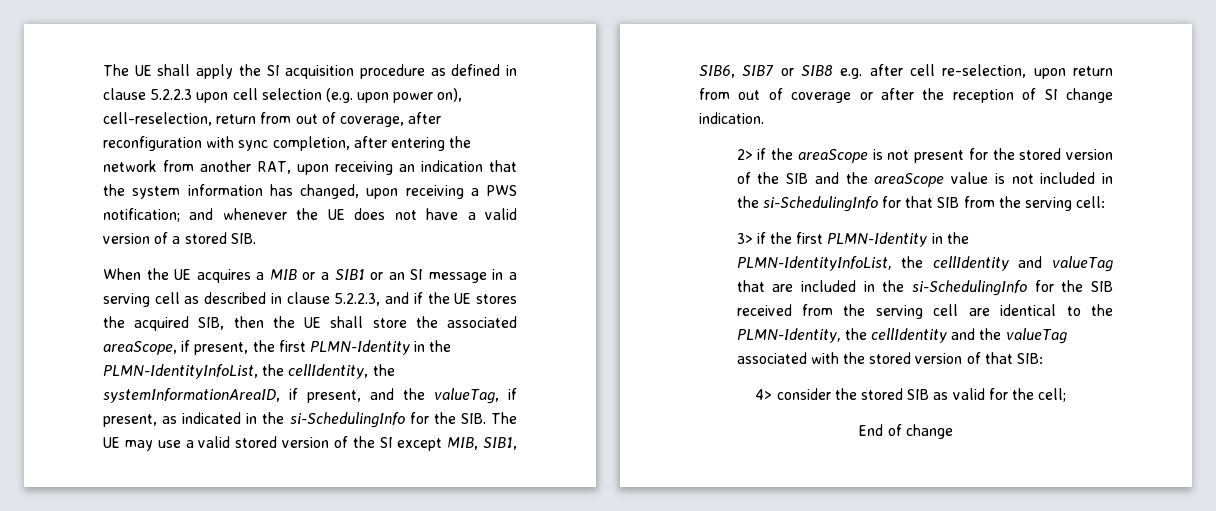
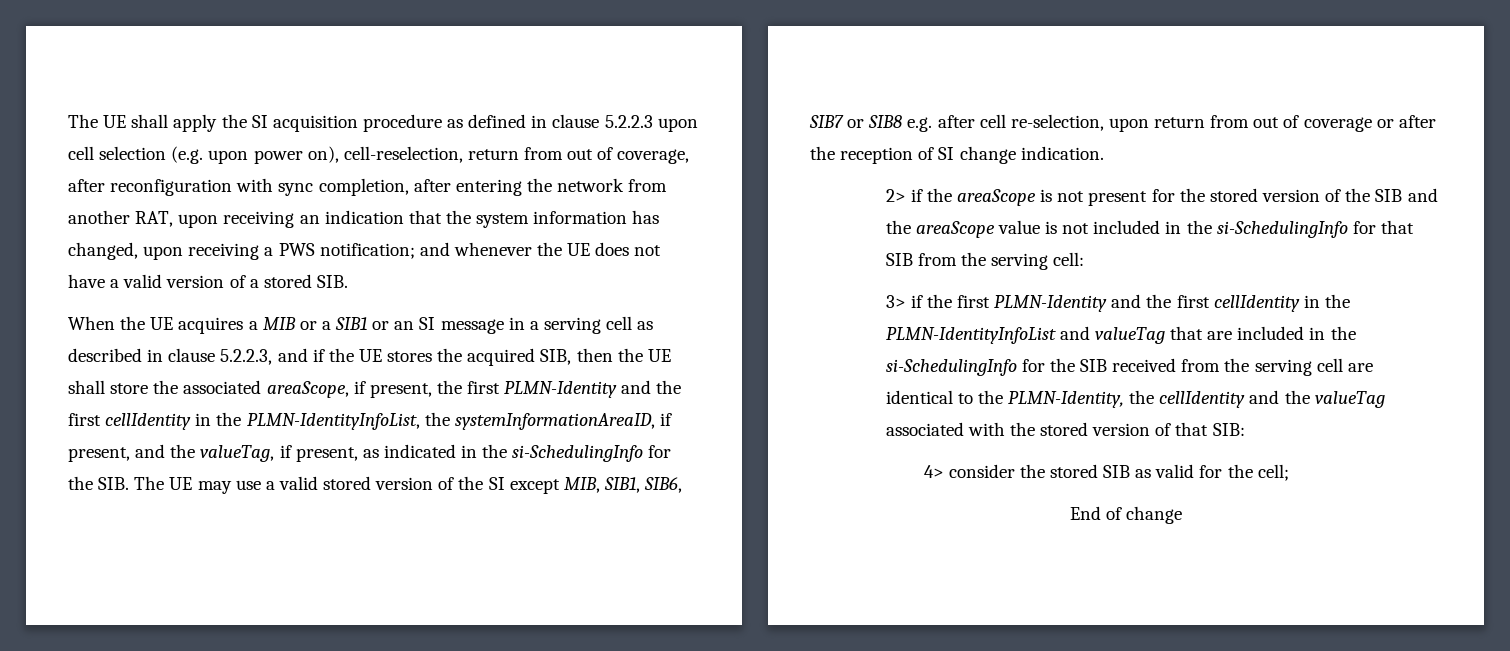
- When the UE acquires a MIB or a SIB1 or an SI message in a serving cell as described in clause 5.2.2.3, and if the UE stores the acquired SIB, then the UE shall store the associated areaScope, if present, the first PLMN-Identity in the PLMN-IdentityInfoList, the cellIdentity, the systemInformationAreaID, if present, and the valueTag, if present, as indicated in the si-SchedulingInfo for the SIB. The UE may use a valid stored version of the SI except MIB, SIB1, SIB6, SIB7 or SIB8 e.g. after cell re-selection, upon return from out of coverage or after the reception of SI change indication.
+ When the UE acquires a MIB or a SIB1 or an SI message in a serving cell as described in clause 5.2.2.3, and if the UE stores the acquired SIB, then the UE shall store the associated areaScope, if present, the first PLMN-Identity and the first cellIdentity in the PLMN-IdentityInfoList, the systemInformationAreaID, if present, and the valueTag, if present, as indicated in the si-SchedulingInfo for the SIB. The UE may use a valid stored version of the SI except MIB, SIB1, SIB6, SIB7 or SIB8 e.g. after cell re-selection, upon return from out of coverage or after the reception of SI change indication.
- 3> if the first PLMN-Identity in the PLMN-IdentityInfoList, the cellIdentity and valueTag that are included in the si-SchedulingInfo for the SIB received from the serving cell are identical to the PLMN-Identity, the cellIdentity and the valueTag associated with the stored version of that SIB:
+ 3> if the first PLMN-Identity and the first cellIdentity in the PLMN-IdentityInfoList and valueTag that are included in the si-SchedulingInfo for the SIB received from the serving cell are identical to the PLMN-Identity, the cellIdentity and the valueTag associated with the stored version of that SIB:

